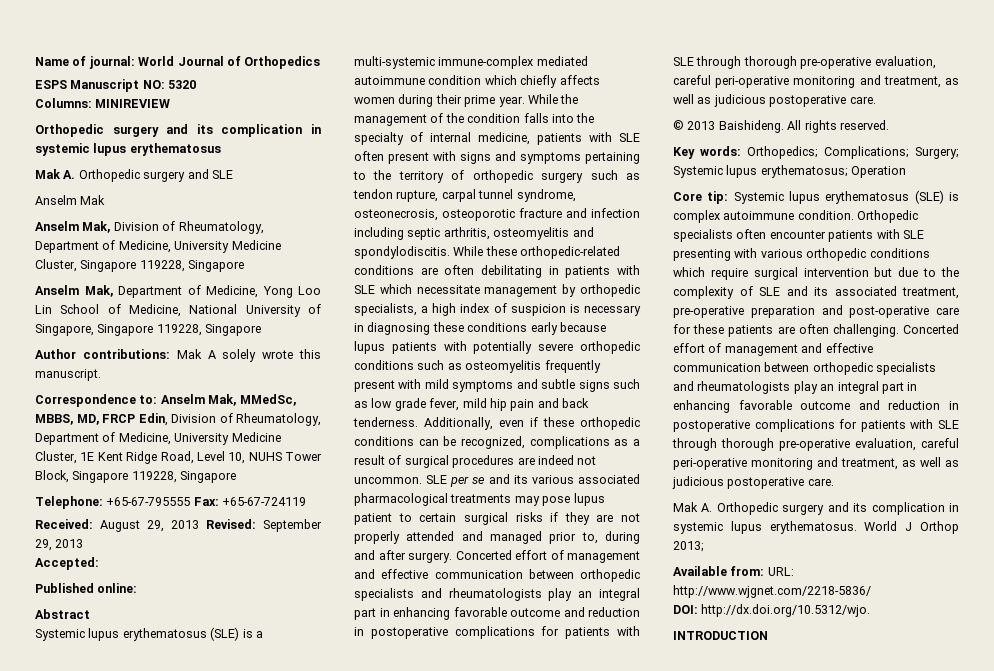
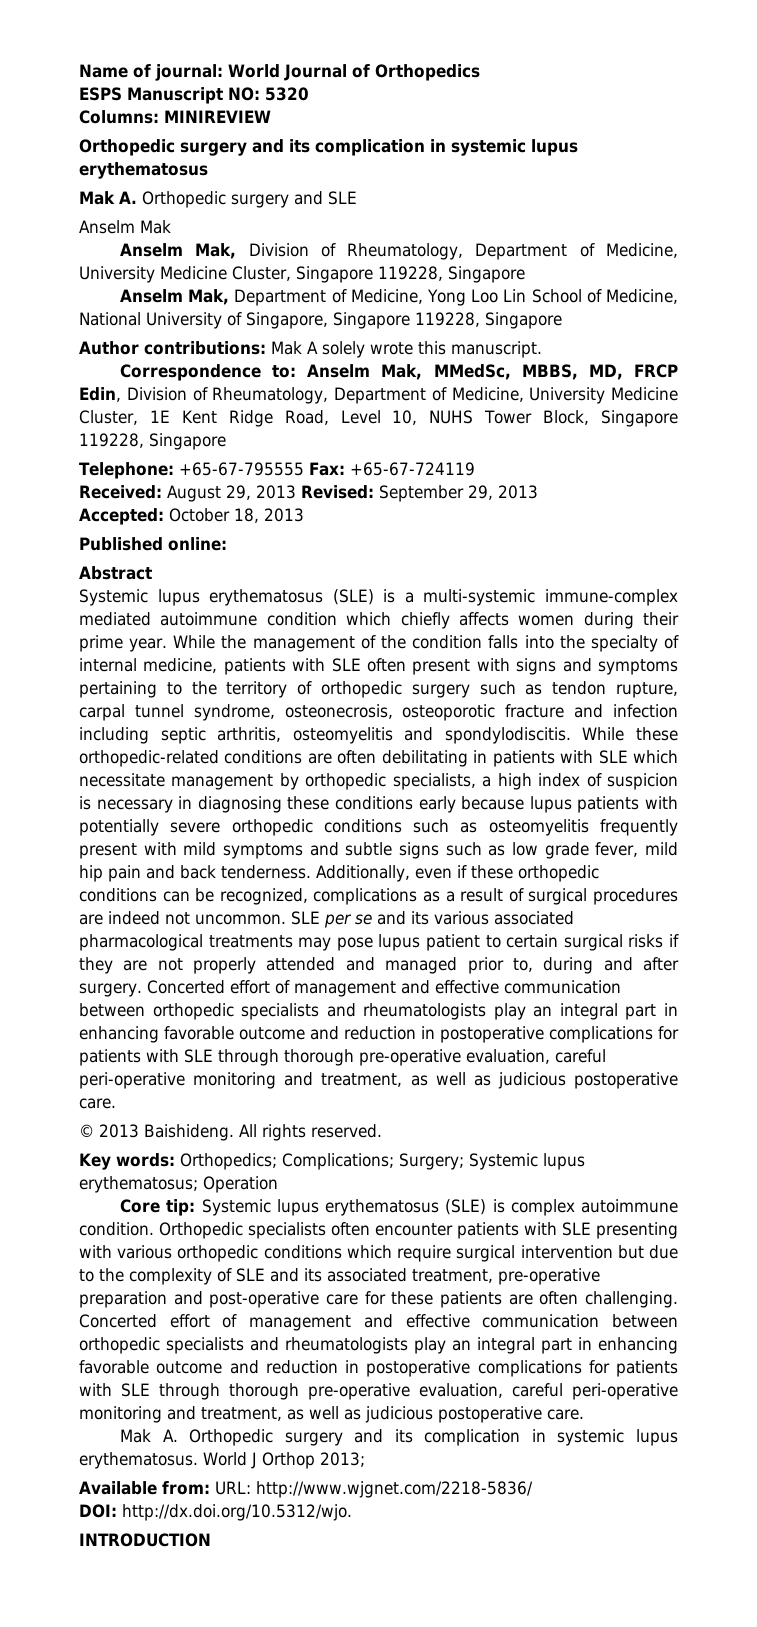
- Accepted:
+ Accepted: October 18, 2013

